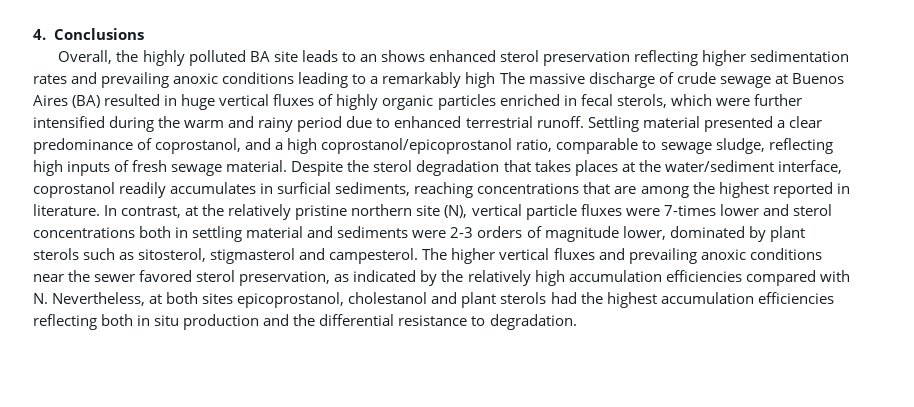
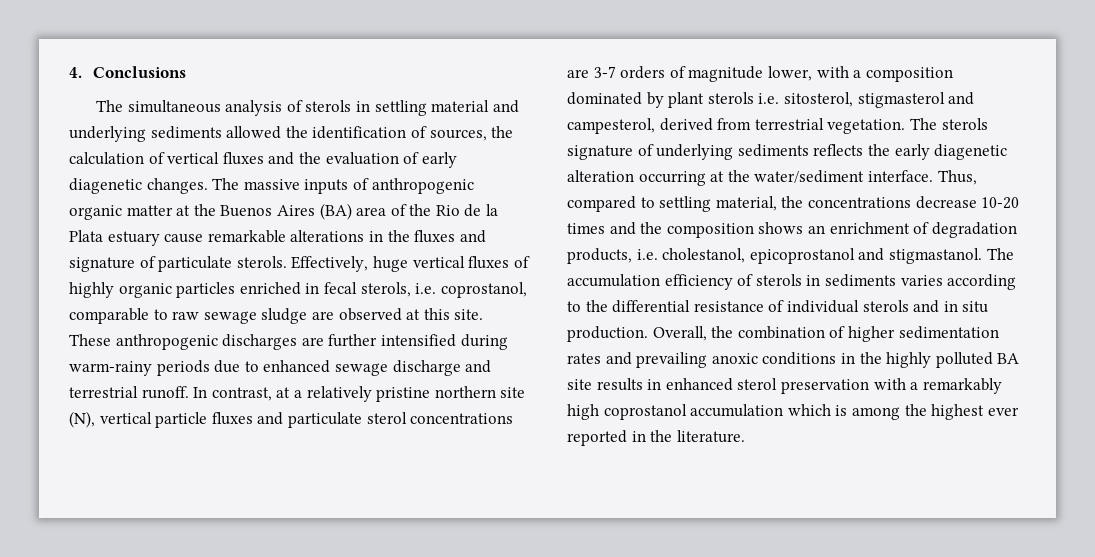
- Overall, the highly polluted BA site leads to an shows enhanced sterol preservation reflecting higher sedimentation rates and prevailing anoxic conditions leading to a remarkably high The massive discharge of crude sewage at Buenos Aires (BA) resulted in huge vertical fluxes of highly organic particles enriched in fecal sterols, which were further intensified during the warm and rainy period due to enhanced terrestrial runoff. Settling material presented a clear predominance of coprostanol, and a high coprostanol/epicoprostanol ratio, comparable to sewage sludge, reflecting high inputs of fresh sewage material. Despite the sterol degradation that takes places at the water/sediment interface, coprostanol readily accumulates in surficial sediments, reaching concentrations that are among the highest reported in literature.
+ The simultaneous analysis of sterols in settling material and underlying sediments allowed the identification of sources, the calculation of vertical fluxes and the evaluation of early diagenetic changes. The massive inputs of anthropogenic organic matter at the Buenos Aires (BA) area of the Rio de la Plata estuary cause remarkable alterations in the fluxes and signature of particulate sterols. Effectively, huge vertical fluxes of highly organic particles enriched in fecal sterols, i.e. coprostanol, comparable to raw sewage sludge are observed at this site. These anthropogenic discharges are further intensified during warm-rainy periods due to enhanced sewage discharge and terrestrial runoff.
- In contrast, at the relatively pristine northern site (N), vertical particle fluxes were 7-times lower and sterol concentrations both in settling material and sediments were 2-3 orders of magnitude lower, dominated by plant sterols such as sitosterol, stigmasterol and campesterol. The higher vertical fluxes and prevailing anoxic conditions near the sewer favored sterol preservation, as indicated by the relatively high accumulation efficiencies compared with N. Nevertheless, at both sites epicoprostanol, cholestanol and plant sterols had the highest accumulation efficiencies reflecting both in situ production and the differential resistance to degradation.
+ In contrast, at a relatively pristine northern site (N), vertical particle fluxes and particulate sterol concentrations are 3-7 orders of magnitude lower, with a composition dominated by plant sterols i.e. sitosterol, stigmasterol and campesterol, derived from terrestrial vegetation. The sterols signature of underlying sediments reflects the early diagenetic alteration occurring at the water/sediment interface. Thus, compared to settling material, the concentrations decrease 10-20 times and the composition shows an enrichment of degradation products, i.e. cholestanol, epicoprostanol and stigmastanol. The accumulation efficiency of sterols in sediments varies according to the differential resistance of individual sterols and in situ production. Overall, the combination of higher sedimentation rates and prevailing anoxic conditions in the highly polluted BA site results in enhanced sterol preservation with a remarkably high coprostanol accumulation which is among the highest ever reported in the literature.

